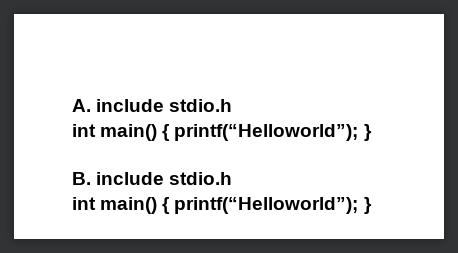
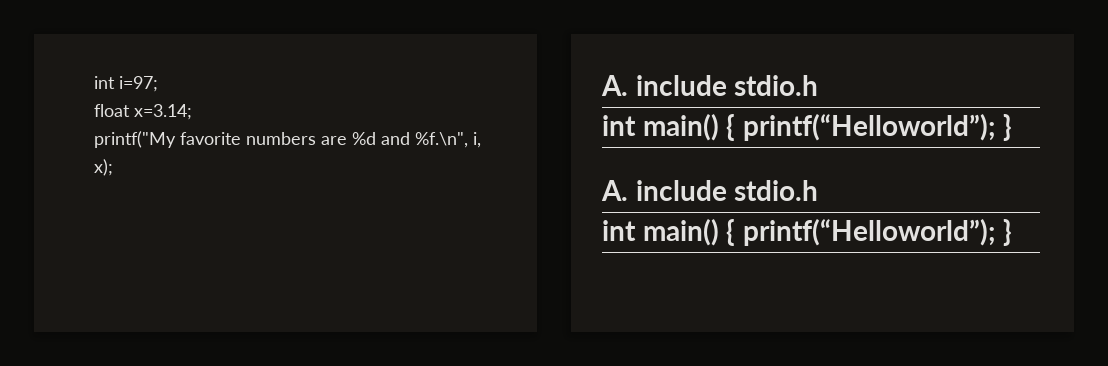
+ int i=97;
+ float x=3.14;
+ printf("My favorite numbers are %d and %f.\n", i, x);
  A. include stdio.h
  int main() { printf(“Helloworld”); }
- B. include stdio.h
+ A. include stdio.h

